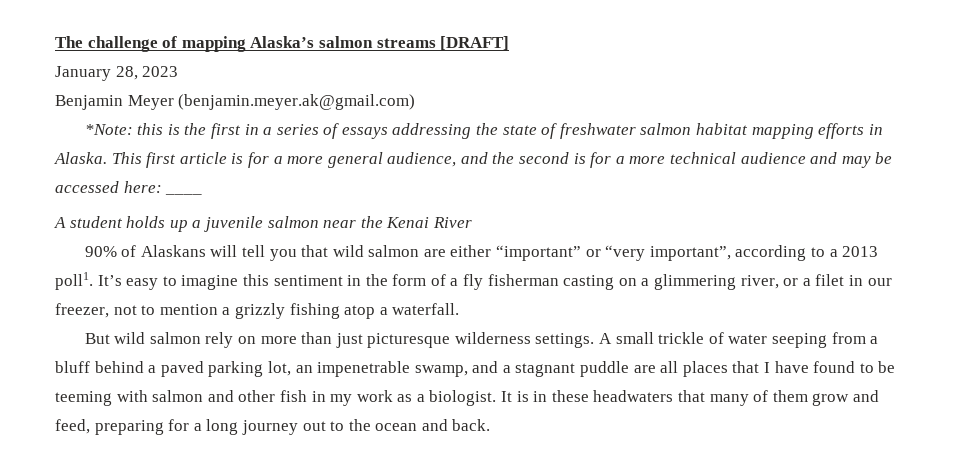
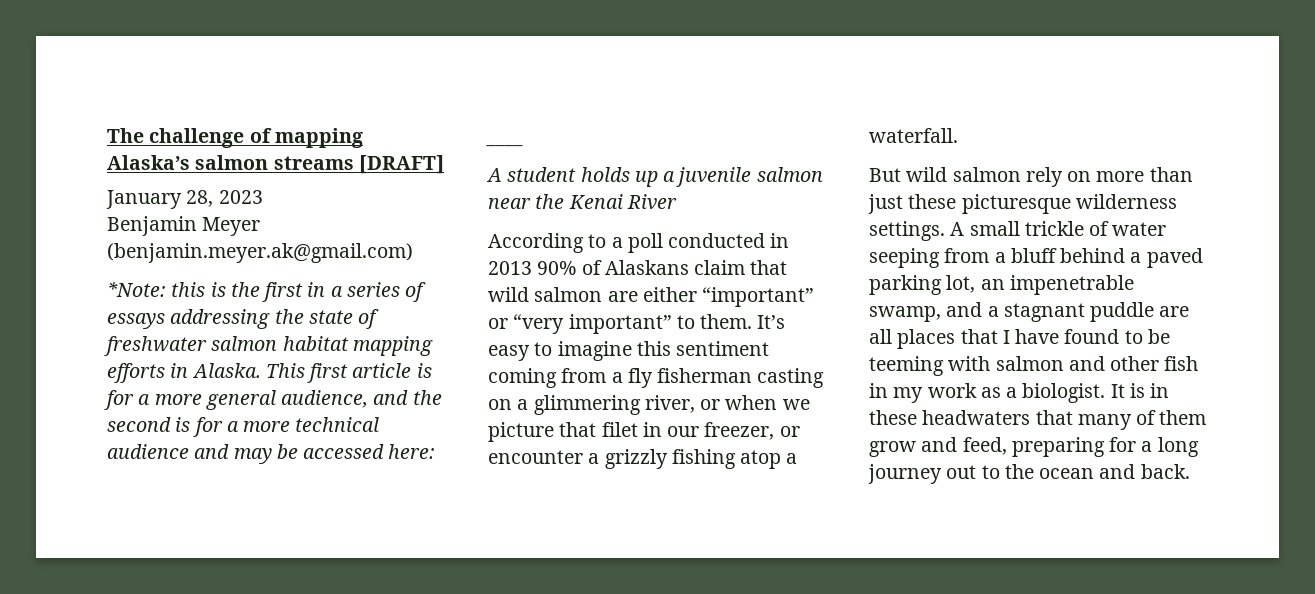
- 90% of Alaskans will tell you that wild salmon are either “important” or “very important”, according to a 2013 poll1.
+ According to a poll conducted in 2013 90% of Alaskans claim that wild salmon are either “important” or “very important” to them.
- It’s easy to imagine this sentiment in the form of a fly fisherman casting on a glimmering river, or a filet in our freezer, not to mention a grizzly fishing atop a waterfall.
+ It’s easy to imagine this sentiment coming from a fly fisherman casting on a glimmering river, or when we picture that filet in our freezer, or encounter a grizzly fishing atop a waterfall.
- But wild salmon rely on more than just picturesque wilderness settings.
+ But wild salmon rely on more than just these picturesque wilderness settings.

